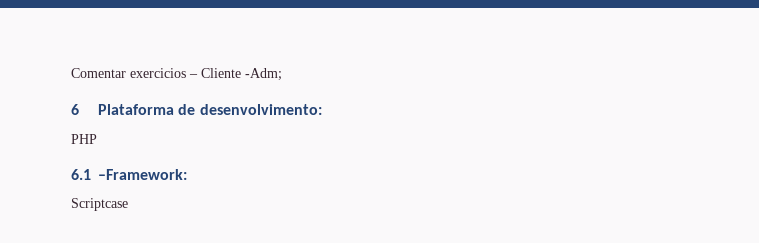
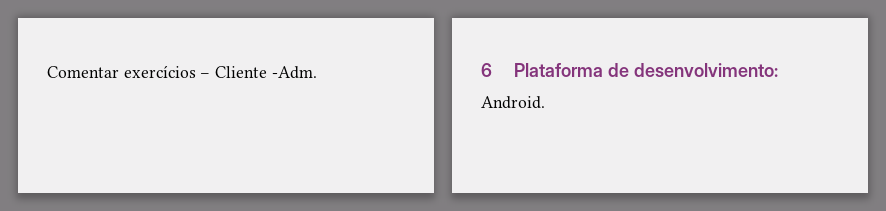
- Comentar exercicios – Cliente -Adm;
+ Comentar exercícios – Cliente -Adm.
- PHP
- 6.1 –Framework:
- Scriptcase
+ Android.

